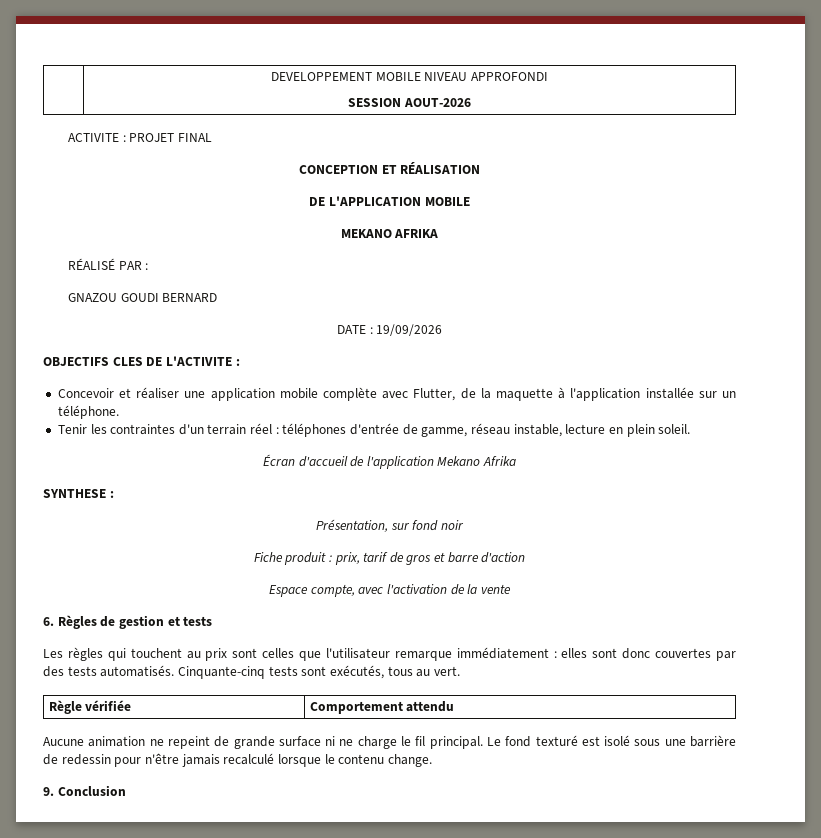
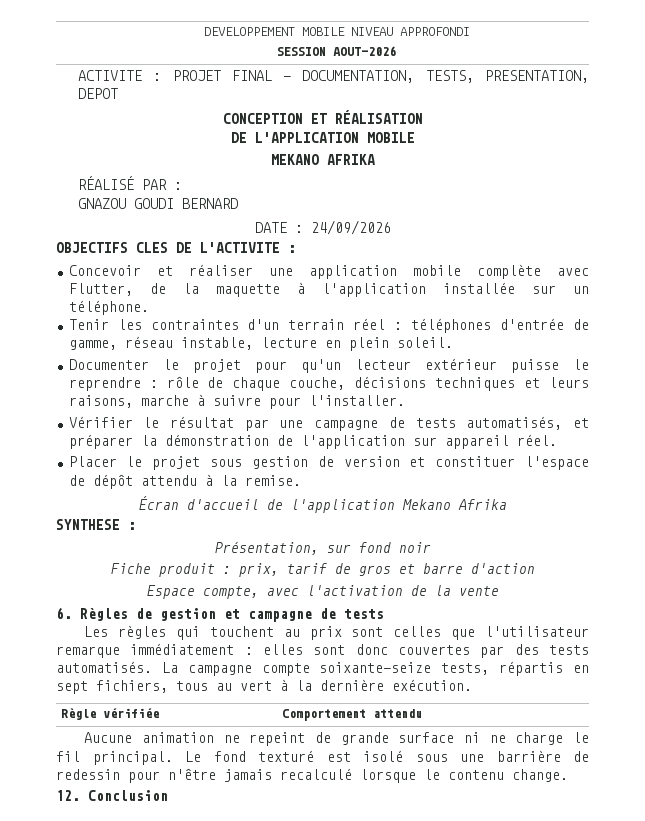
- ACTIVITE : PROJET FINAL
+ ACTIVITE : PROJET FINAL - DOCUMENTATION, TESTS, PRESENTATION, DEPOT
- DATE : 19/09/2026
+ DATE : 24/09/2026
+ Documenter le projet pour qu'un lecteur extérieur puisse le reprendre : rôle de chaque couche, décisions techniques et leurs raisons, marche à suivre pour l'installer.
+ Vérifier le résultat par une campagne de tests automatisés, et préparer la démonstration de l'application sur appareil réel.
+ Placer le projet sous gestion de version et constituer l'espace de dépôt attendu à la remise.
- 6. Règles de gestion et tests
+ 6. Règles de gestion et campagne de tests
- Cinquante-cinq tests sont exécutés, tous au vert.
+ La campagne compte soixante-seize tests, répartis en sept fichiers, tous au vert à la dernière exécution.
- 9. Conclusion
+ 12. Conclusion

